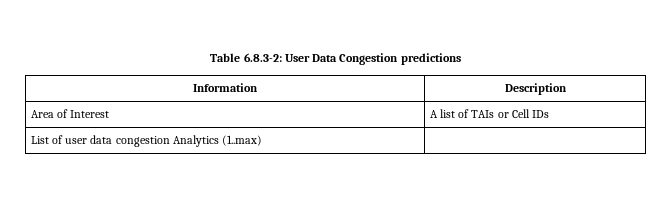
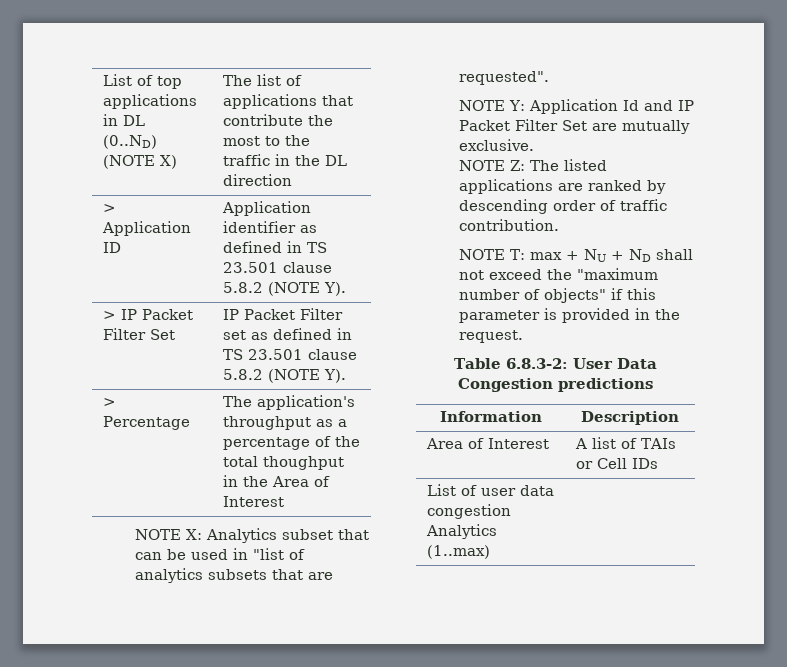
+ List of top applications in DL (0..ND) (NOTE X) | The list of applications that contribute the most to the traffic in the DL direction
+ > Application ID | Application identifier as defined in TS 23.501 clause 5.8.2 (NOTE Y).
+ > IP Packet Filter Set | IP Packet Filter set as defined in TS 23.501 clause 5.8.2 (NOTE Y).
+ > Percentage | The application's throughput as a percentage of the total thoughput in the Area of Interest
+ NOTE X: Analytics subset that can be used in "list of analytics subsets that are requested".
+ NOTE Y: Application Id and IP Packet Filter Set are mutually exclusive.
+ NOTE Z: The listed applications are ranked by descending order of traffic contribution.
+ NOTE T: max + NU + ND shall not exceed the "maximum number of objects" if this parameter is provided in the request.

